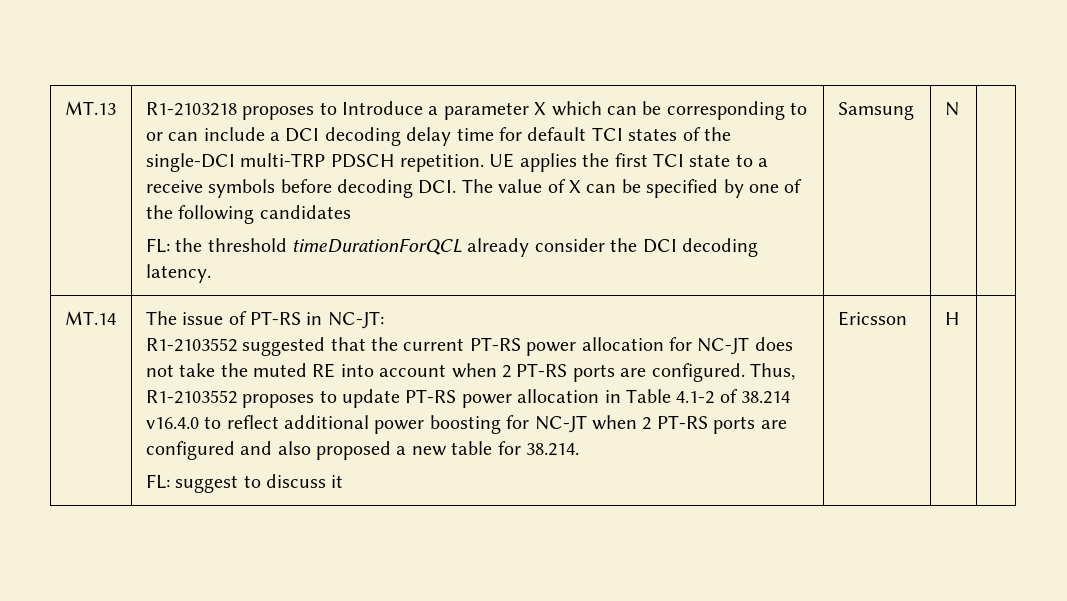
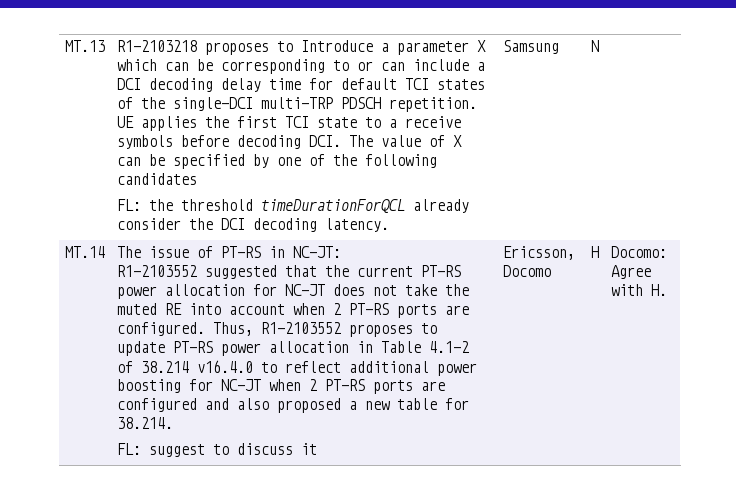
- Ericsson
+ Ericsson, Docomo
+ Docomo: Agree with H.

